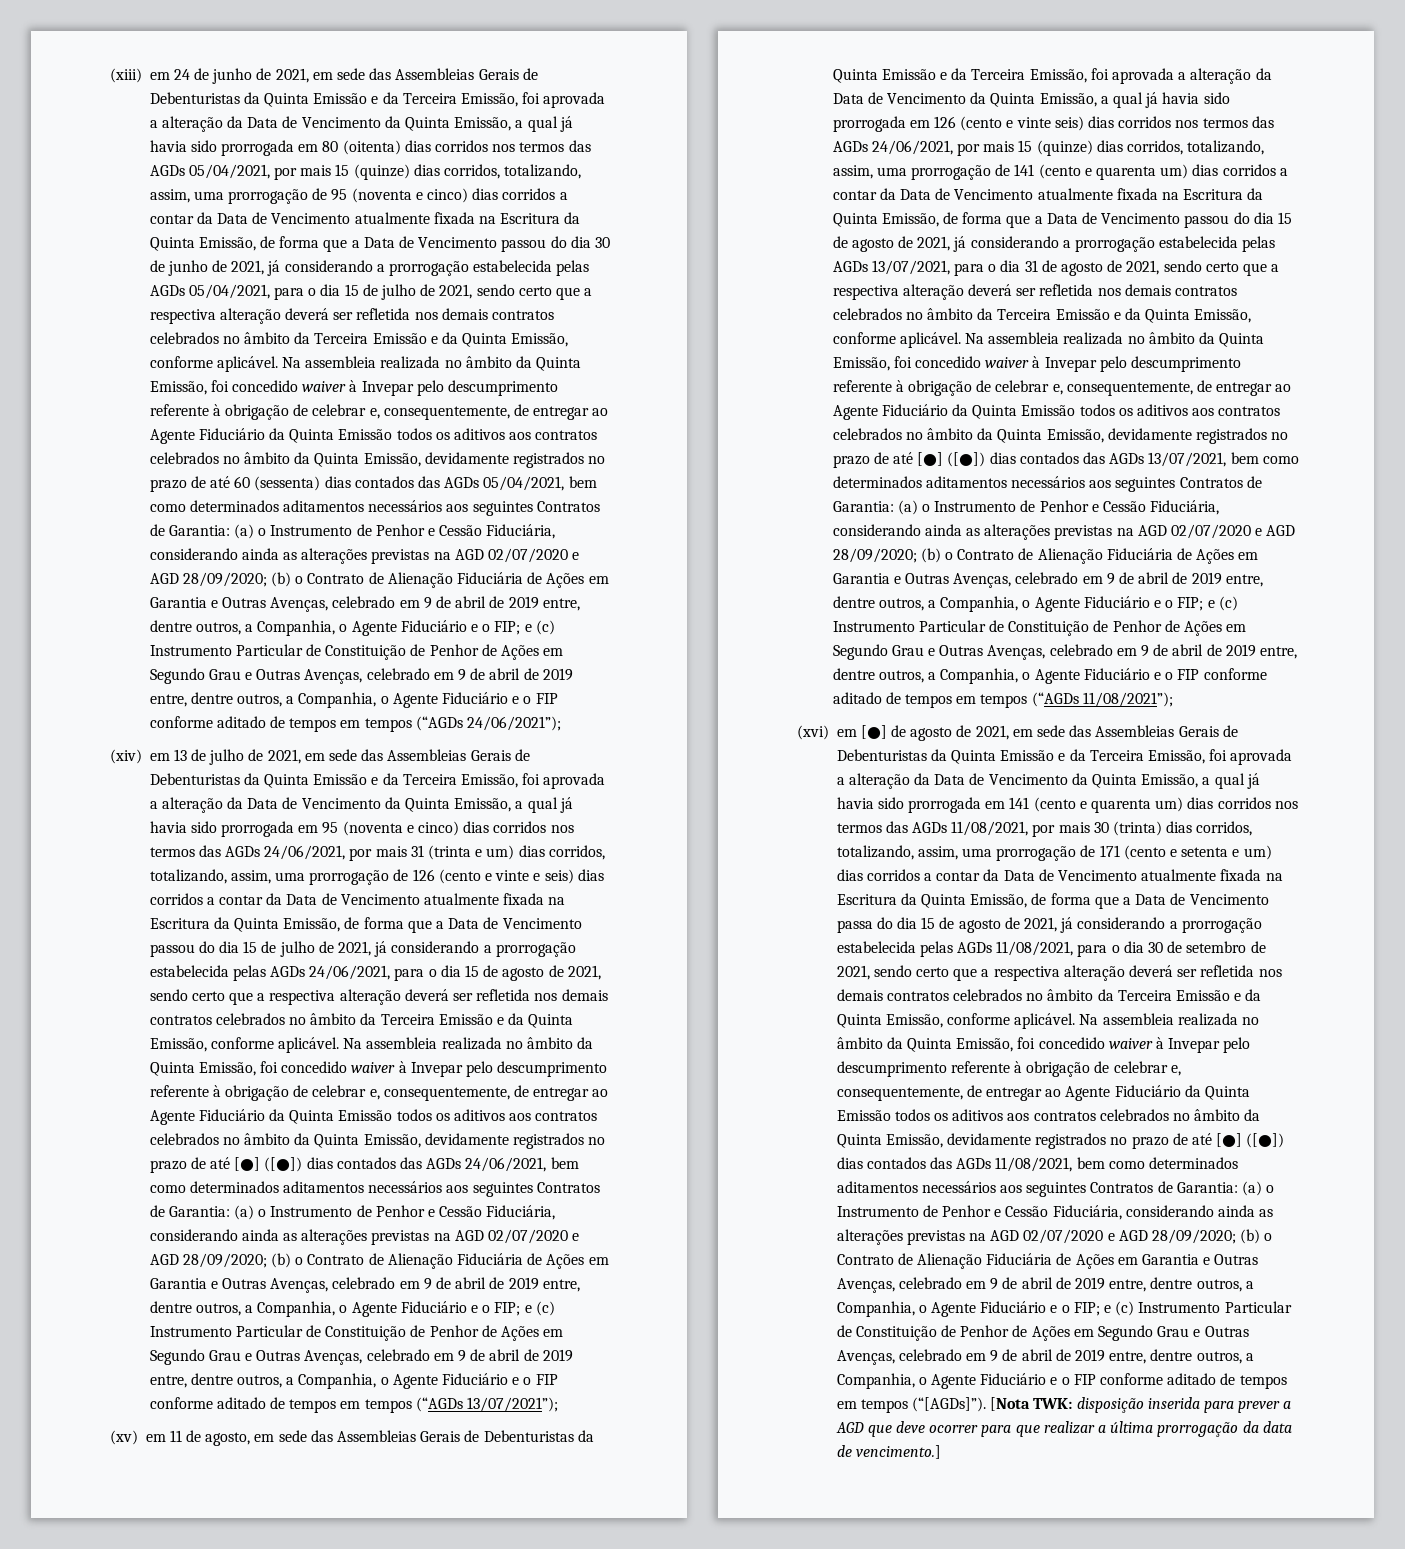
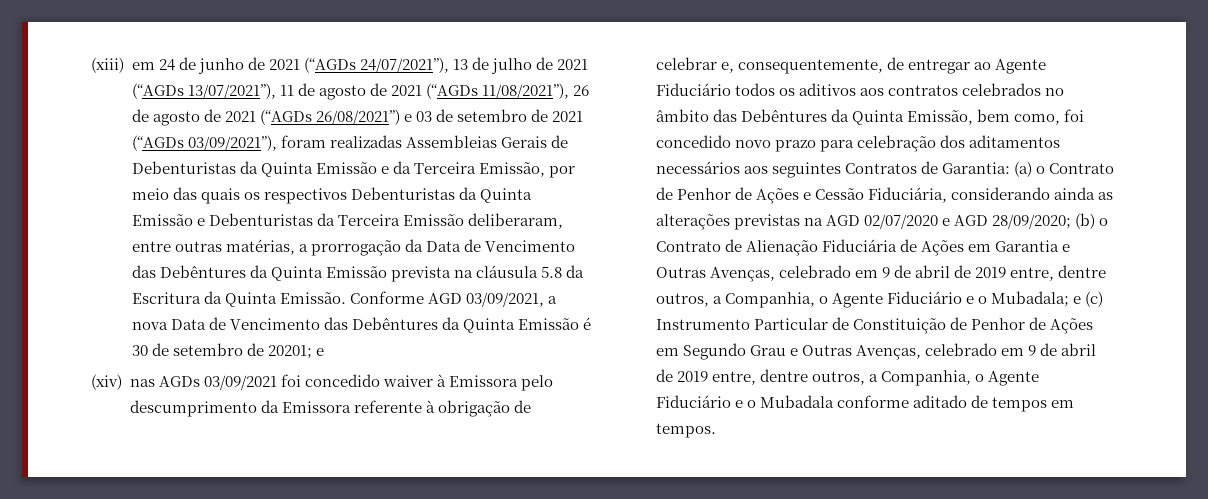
- (xiii) em 24 de junho de 2021, em sede das Assembleias Gerais de Debenturistas da Quinta Emissão e da Terceira Emissão, foi aprovada a alteração da Data de Vencimento da Quinta Emissão, a qual já havia sido prorrogada em 80 (oitenta) dias corridos nos termos das AGDs 05/04/2021, por mais 15 (quinze) dias corridos, totalizando, assim, uma prorrogação de 95 (noventa e cinco) dias corridos a contar da Data de Vencimento atualmente fixada na Escritura da Quinta Emissão, de forma que a Data de Vencimento passou do dia 30 de junho de 2021, já considerando a prorrogação estabelecida pelas AGDs 05/04/2021, para o dia 15 de julho de 2021, sendo certo que a respectiva alteração deverá ser refletida nos demais contratos celebrados no âmbito da Terceira Emissão e da Quinta Emissão, conforme aplicável. Na assembleia realizada no âmbito da Quinta Emissão, foi concedido waiver à Invepar pelo descumprimento referente à obrigação de celebrar e, consequentemente, de entregar ao Agente Fiduciário da Quinta Emissão todos os aditivos aos contratos celebrados no âmbito da Quinta Emissão, devidamente registrados no prazo de até 60 (sessenta) dias contados das AGDs 05/04/2021, bem como determinados aditamentos necessários aos seguintes Contratos de Garantia: (a) o Instrumento de Penhor e Cessão Fiduciária, considerando ainda as alterações previstas na AGD 02/07/2020 e AGD 28/09/2020; (b) o Contrato de Alienação Fiduciária de Ações em Garantia e Outras Avenças, celebrado em 9 de abril de 2019 entre, dentre outros, a Companhia, o Agente Fiduciário e o FIP;
+ (xiii) em 24 de junho de 2021 (“AGDs 24/07/2021”), 13 de julho de 2021 (“AGDs 13/07/2021”), 11 de agosto de 2021 (“AGDs 11/08/2021”), 26 de agosto de 2021 (“AGDs 26/08/2021”) e 03 de setembro de 2021 (“AGDs 03/09/2021”), foram realizadas Assembleias Gerais de Debenturistas da Quinta Emissão e da Terceira Emissão, por meio das quais os respectivos Debenturistas da Quinta Emissão e Debenturistas da Terceira Emissão deliberaram, entre outras matérias, a prorrogação da Data de Vencimento das Debêntures da Quinta Emissão prevista na cláusula 5.8 da Escritura da Quinta Emissão. Conforme AGD 03/09/2021, a nova Data de Vencimento das Debêntures da Quinta Emissão é 30 de setembro de 20201; e
+ (xiv) nas AGDs 03/09/2021 foi concedido waiver à Emissora pelo descumprimento da Emissora referente à obrigação de celebrar e, consequentemente, de entregar ao Agente Fiduciário todos os aditivos aos contratos celebrados no âmbito das Debêntures da Quinta Emissão, bem como, foi concedido novo prazo para celebração dos aditamentos necessários aos seguintes Contratos de Garantia: (a) o Contrato de Penhor de Ações e Cessão Fiduciária, considerando ainda as alterações previstas na AGD 02/07/2020 e AGD 28/09/2020; (b) o Contrato de Alienação Fiduciária de Ações em Garantia e Outras Avenças, celebrado em 9 de abril de 2019 entre, dentre outros, a Companhia, o Agente Fiduciário e o Mubadala;
- e (c) Instrumento Particular de Constituição de Penhor de Ações em Segundo Grau e Outras Avenças, celebrado em 9 de abril de 2019 entre, dentre outros, a Companhia, o Agente Fiduciário e o FIP conforme aditado de tempos em tempos (“AGDs 24/06/2021”);
- (xiv) em 13 de julho de 2021, em sede das Assembleias Gerais de Debenturistas da Quinta Emissão e da Terceira Emissão, foi aprovada a alteração da Data de Vencimento da Quinta Emissão, a qual já havia sido prorrogada em 95 (noventa e cinco) dias corridos nos termos das AGDs 24/06/2021, por mais 31 (trinta e um) dias corridos, totalizando, assim, uma prorrogação de 126 (cento e vinte e seis) dias corridos a contar da Data de Vencimento atualmente fixada na Escritura da Quinta Emissão, de forma que a Data de Vencimento passou do dia 15 de julho de 2021, já considerando a prorrogação estabelecida pelas AGDs 24/06/2021, para o dia 15 de agosto de 2021, sendo certo que a respectiva alteração deverá ser refletida nos demais contratos celebrados no âmbito da Terceira Emissão e da Quinta Emissão, conforme aplicável. Na assembleia realizada no âmbito da Quinta Emissão, foi concedido waiver à Invepar pelo descumprimento referente à obrigação de celebrar e, consequentemente, de entregar ao Agente Fiduciário da Quinta Emissão todos os aditivos aos contratos celebrados no âmbito da Quinta Emissão, devidamente registrados no prazo de até [●] ([●]) dias contados das AGDs 24/06/2021, bem como determinados aditamentos necessários aos seguintes Contratos de Garantia: (a) o Instrumento de Penhor e Cessão Fiduciária, considerando ainda as alterações previstas na AGD 02/07/2020 e AGD 28/09/2020; (b) o Contrato de Alienação Fiduciária de Ações em Garantia e Outras Avenças, celebrado em 9 de abril de 2019 entre, dentre outros, a Companhia, o Agente Fiduciário e o FIP; e (c) Instrumento Particular de Constituição de Penhor de Ações em Segundo Grau e Outras Avenças, celebrado em 9 de abril de 2019 entre, dentre outros, a Companhia, o Agente Fiduciário e o FIP conforme aditado de tempos em tempos (“AGDs 13/07/2021”);
- (xv) em 11 de agosto, em sede das Assembleias Gerais de Debenturistas da Quinta Emissão e da Terceira Emissão, foi aprovada a alteração da Data de Vencimento da Quinta Emissão, a qual já havia sido prorrogada em 126 (cento e vinte seis) dias corridos nos termos das AGDs 24/06/2021, por mais 15 (quinze) dias corridos, totalizando, assim, uma prorrogação de 141 (cento e quarenta um) dias corridos a contar da Data de Vencimento atualmente fixada na Escritura da Quinta Emissão, de forma que a Data de Vencimento passou do dia 15 de agosto de 2021, já considerando a prorrogação estabelecida pelas AGDs 13/07/2021, para o dia 31 de agosto de 2021, sendo certo que a respectiva alteração deverá ser refletida nos demais contratos celebrados no âmbito da Terceira Emissão e da Quinta Emissão, conforme aplicável. Na assembleia realizada no âmbito da Quinta Emissão, foi concedido waiver à Invepar pelo descumprimento referente à obrigação de celebrar e, consequentemente, de entregar ao Agente Fiduciário da Quinta Emissão todos os aditivos aos contratos celebrados no âmbito da Quinta Emissão, devidamente registrados no prazo de até [●] ([●]) dias contados das AGDs 13/07/2021, bem como determinados aditamentos necessários aos seguintes Contratos de Garantia: (a) o Instrumento de Penhor e Cessão Fiduciária, considerando ainda as alterações previstas na AGD 02/07/2020 e AGD 28/09/2020; (b) o Contrato de Alienação Fiduciária de Ações em Garantia e Outras Avenças, celebrado em 9 de abril de 2019 entre, dentre outros, a Companhia, o Agente Fiduciário e o FIP; e (c) Instrumento Particular de Constituição de Penhor de Ações em Segundo Grau e Outras Avenças, celebrado em 9 de abril de 2019 entre, dentre outros, a Companhia, o Agente Fiduciário e o FIP conforme aditado de tempos em tempos (“AGDs 11/08/2021”);
- (xvi) em [●] de agosto de 2021, em sede das Assembleias Gerais de Debenturistas da Quinta Emissão e da Terceira Emissão, foi aprovada a alteração da Data de Vencimento da Quinta Emissão, a qual já havia sido prorrogada em 141 (cento e quarenta um) dias corridos nos termos das AGDs 11/08/2021, por mais 30 (trinta) dias corridos, totalizando, assim, uma prorrogação de 171 (cento e setenta e um) dias corridos a contar da Data de Vencimento atualmente fixada na Escritura da Quinta Emissão, de forma que a Data de Vencimento passa do dia 15 de agosto de 2021, já considerando a prorrogação estabelecida pelas AGDs 11/08/2021, para o dia 30 de setembro de 2021, sendo certo que a respectiva alteração deverá ser refletida nos demais contratos celebrados no âmbito da Terceira Emissão e da Quinta Emissão, conforme aplicável. Na assembleia realizada no âmbito da Quinta Emissão, foi concedido waiver à Invepar pelo descumprimento referente à obrigação de celebrar e, consequentemente, de entregar ao Agente Fiduciário da Quinta Emissão todos os aditivos aos contratos celebrados no âmbito da Quinta Emissão, devidamente registrados no prazo de até [●] ([●]) dias contados das AGDs 11/08/2021, bem como determinados aditamentos necessários aos seguintes Contratos de Garantia: (a) o Instrumento de Penhor e Cessão Fiduciária, considerando ainda as alterações previstas na AGD 02/07/2020 e AGD 28/09/2020; (b) o Contrato de Alienação Fiduciária de Ações em Garantia e Outras Avenças, celebrado em 9 de abril de 2019 entre, dentre outros, a Companhia, o Agente Fiduciário e o FIP; e (c) Instrumento Particular de Constituição de Penhor de Ações em Segundo Grau e Outras Avenças, celebrado em 9 de abril de 2019 entre, dentre outros, a Companhia, o Agente Fiduciário e o FIP conforme aditado de tempos em tempos (“[AGDs]”). [Nota TWK: disposição inserida para prever a AGD que deve ocorrer para que realizar a última prorrogação da data de vencimento.]
+ e (c) Instrumento Particular de Constituição de Penhor de Ações em Segundo Grau e Outras Avenças, celebrado em 9 de abril de 2019 entre, dentre outros, a Companhia, o Agente Fiduciário e o Mubadala conforme aditado de tempos em tempos.

